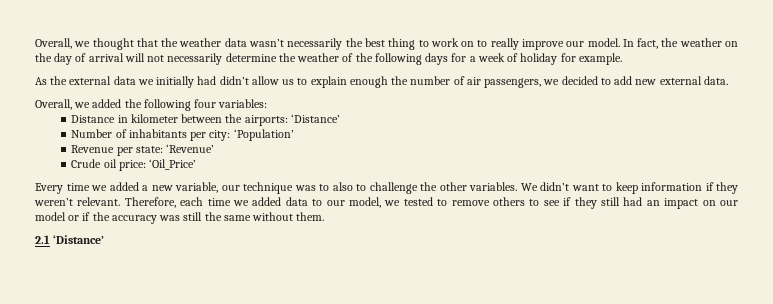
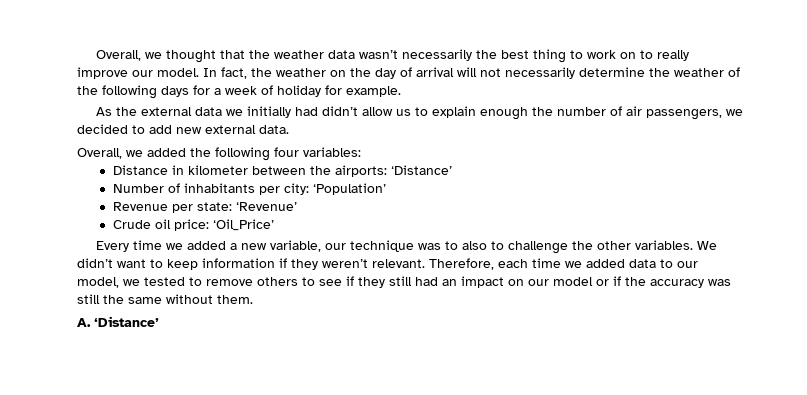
- 2.1 ‘Distance’
+ A. ‘Distance’

